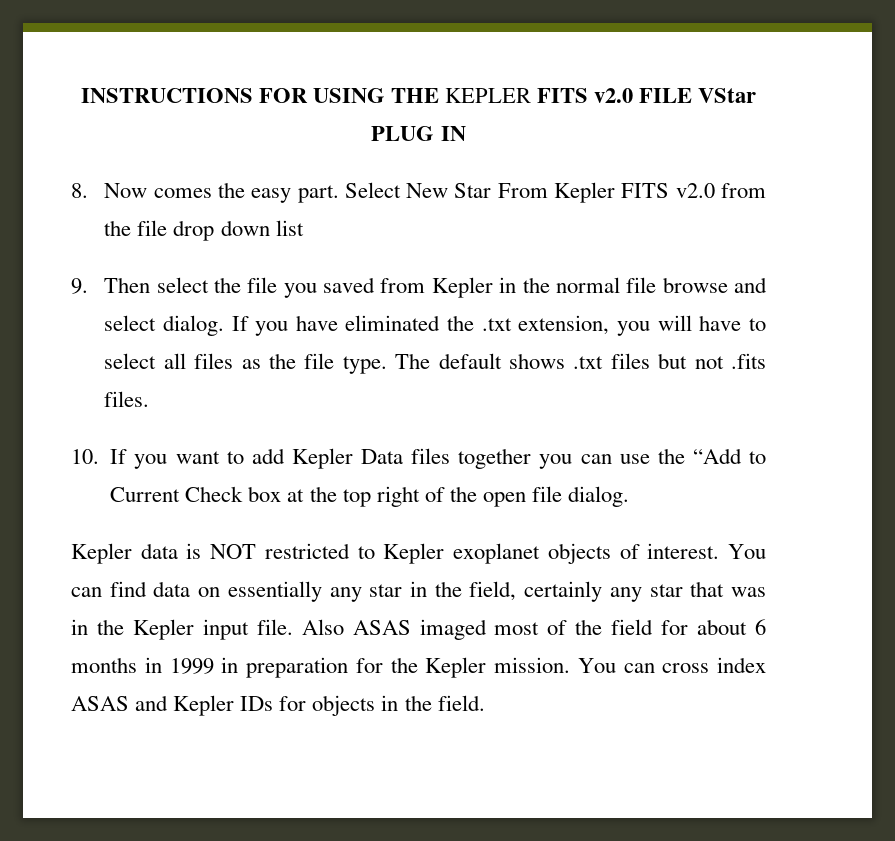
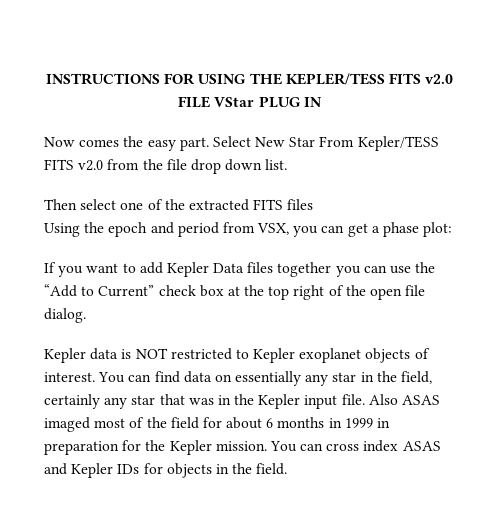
- INSTRUCTIONS FOR USING THE KEPLER FITS v2.0 FILE VStar PLUG IN
+ INSTRUCTIONS FOR USING THE KEPLER/TESS FITS v2.0 FILE VStar PLUG IN
- 8. Now comes the easy part.
+ Now comes the easy part.
- Select New Star From Kepler FITS v2.0 from the file drop down list
- 9. Then select the file you saved from Kepler in the normal file browse and select dialog. If you have eliminated the .txt extension, you will have to select all files as the file type. The default shows .txt files but not .fits files.
- 10. If you want to add Kepler Data files together you can use the “Add to Current Check box at the top right of the open file dialog.
+ Select New Star From Kepler/TESS FITS v2.0 from the file drop down list.
+ Then select one of the extracted FITS files
+ Using the epoch and period from VSX, you can get a phase plot:
+ If you want to add Kepler Data files together you can use the “Add to Current” check box at the top right of the open file dialog.

